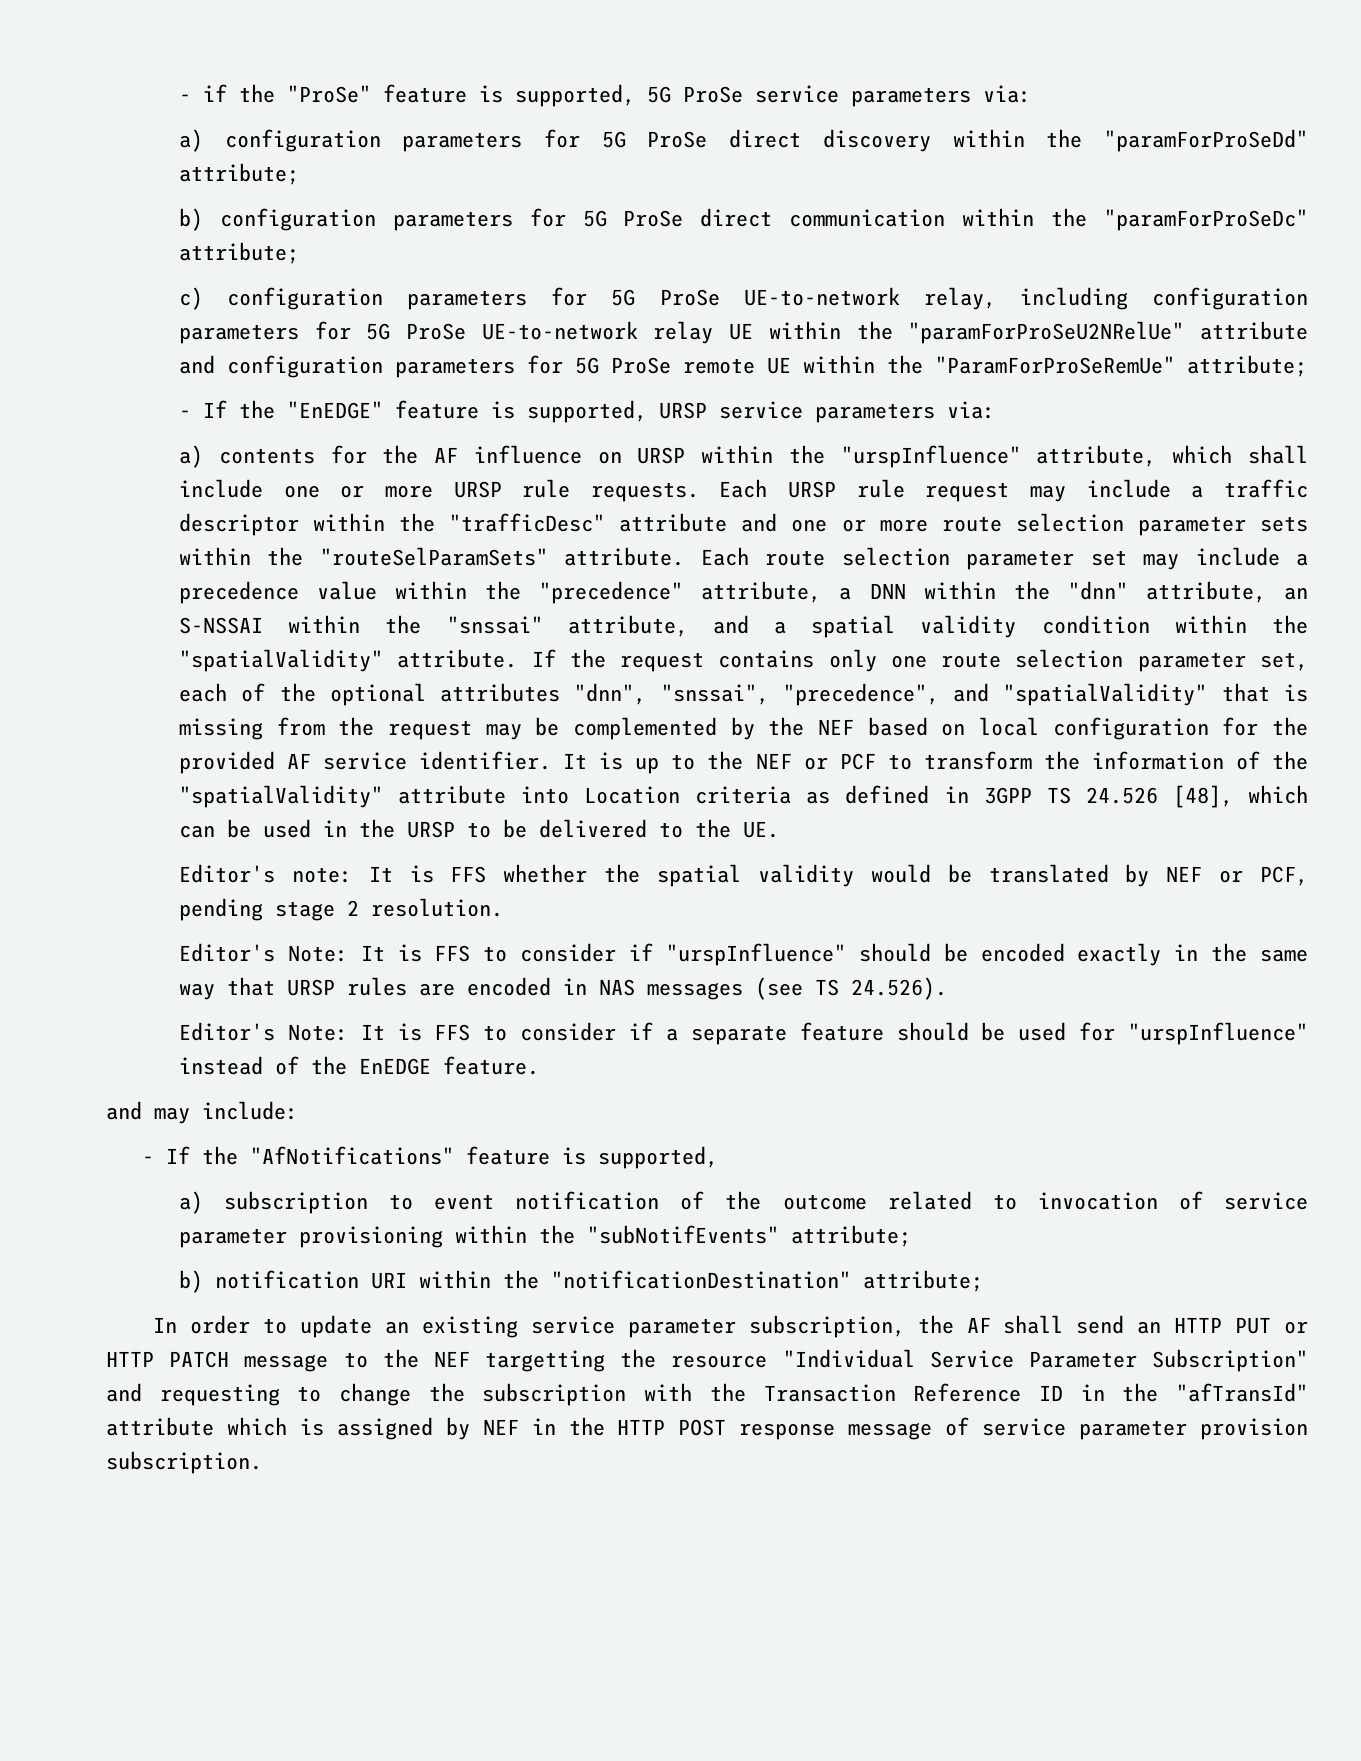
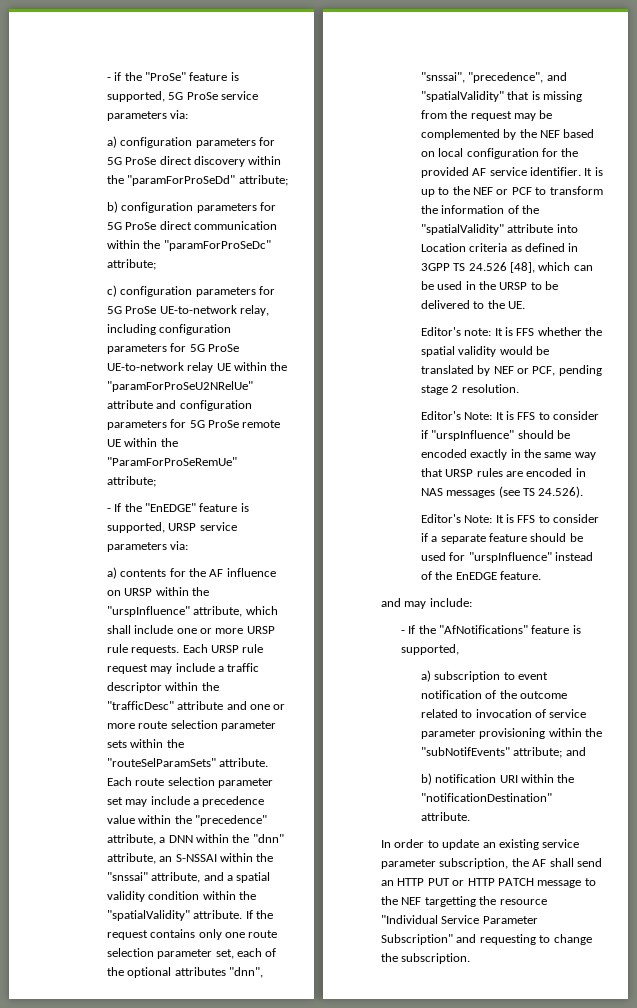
- a) subscription to event notification of the outcome related to invocation of service parameter provisioning within the "subNotifEvents" attribute;
+ a) subscription to event notification of the outcome related to invocation of service parameter provisioning within the "subNotifEvents" attribute; and
- b) notification URI within the "notificationDestination" attribute;
+ b) notification URI within the "notificationDestination" attribute.
- In order to update an existing service parameter subscription, the AF shall send an HTTP PUT or HTTP PATCH message to the NEF targetting the resource "Individual Service Parameter Subscription" and requesting to change the subscription with the Transaction Reference ID in the "afTransId" attribute which is assigned by NEF in the HTTP POST response message of service parameter provision subscription.
+ In order to update an existing service parameter subscription, the AF shall send an HTTP PUT or HTTP PATCH message to the NEF targetting the resource "Individual Service Parameter Subscription" and requesting to change the subscription.

